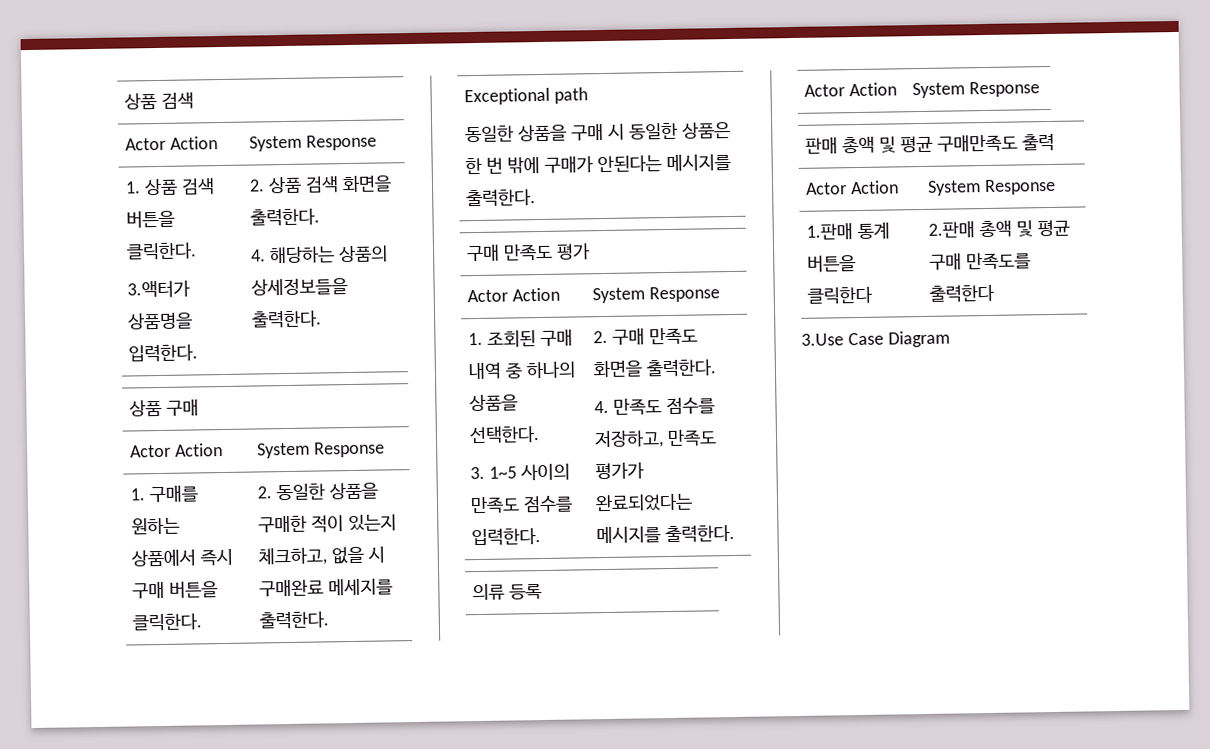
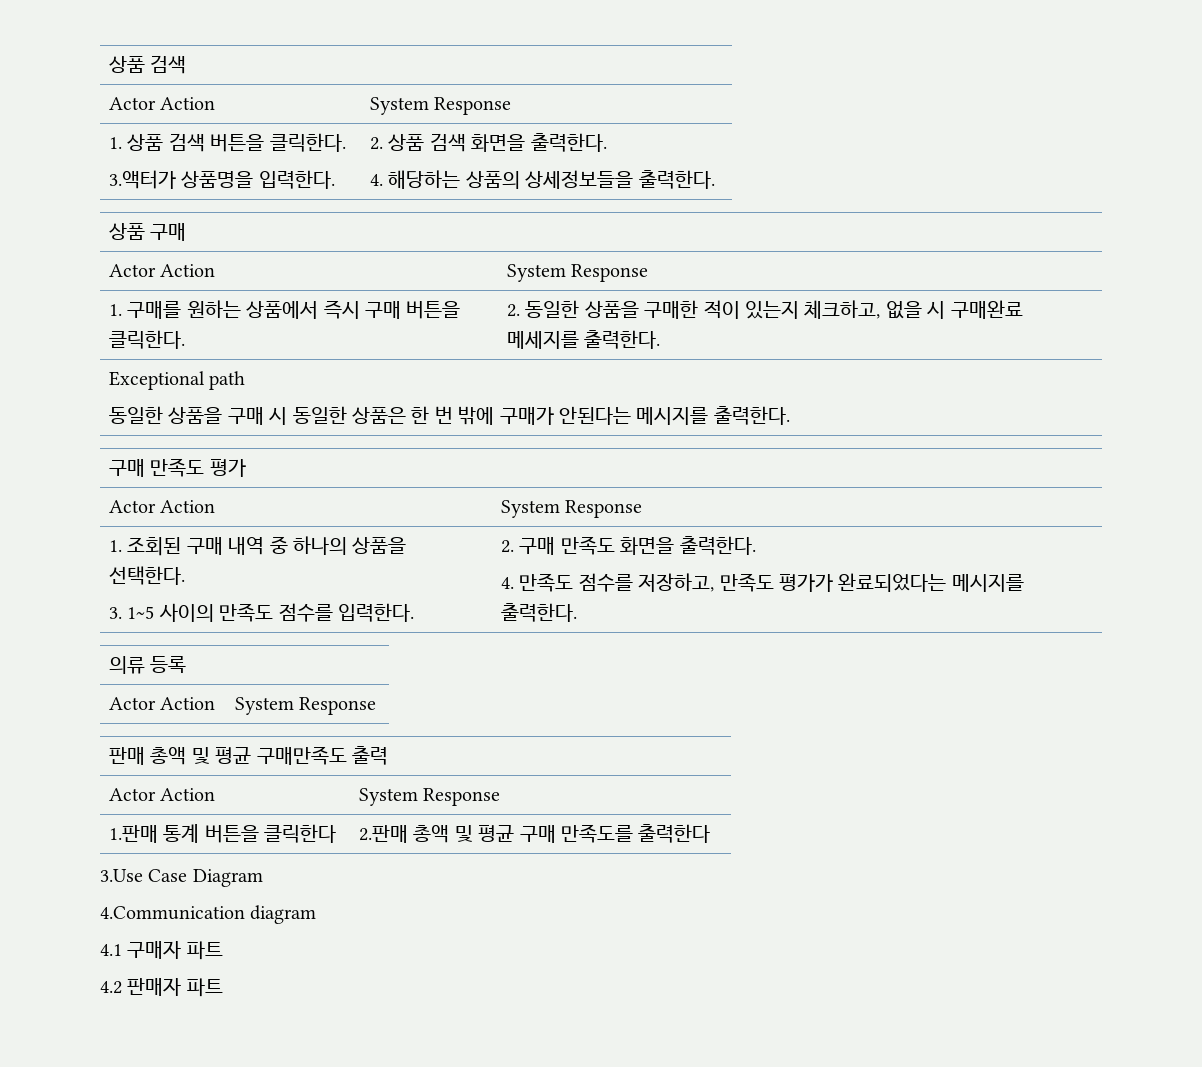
+ 4.Communication diagram
+ 4.1 구매자 파트
+ 4.2 판매자 파트

